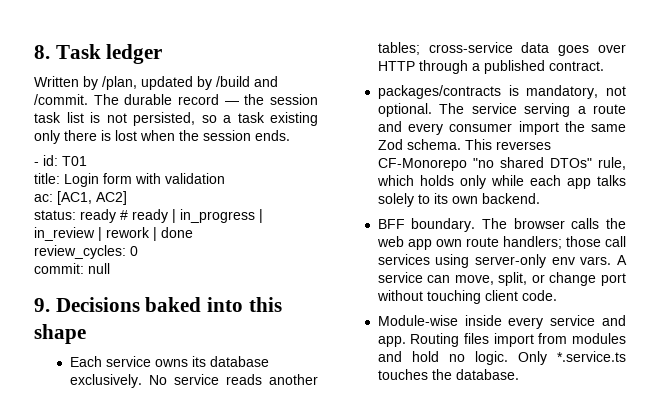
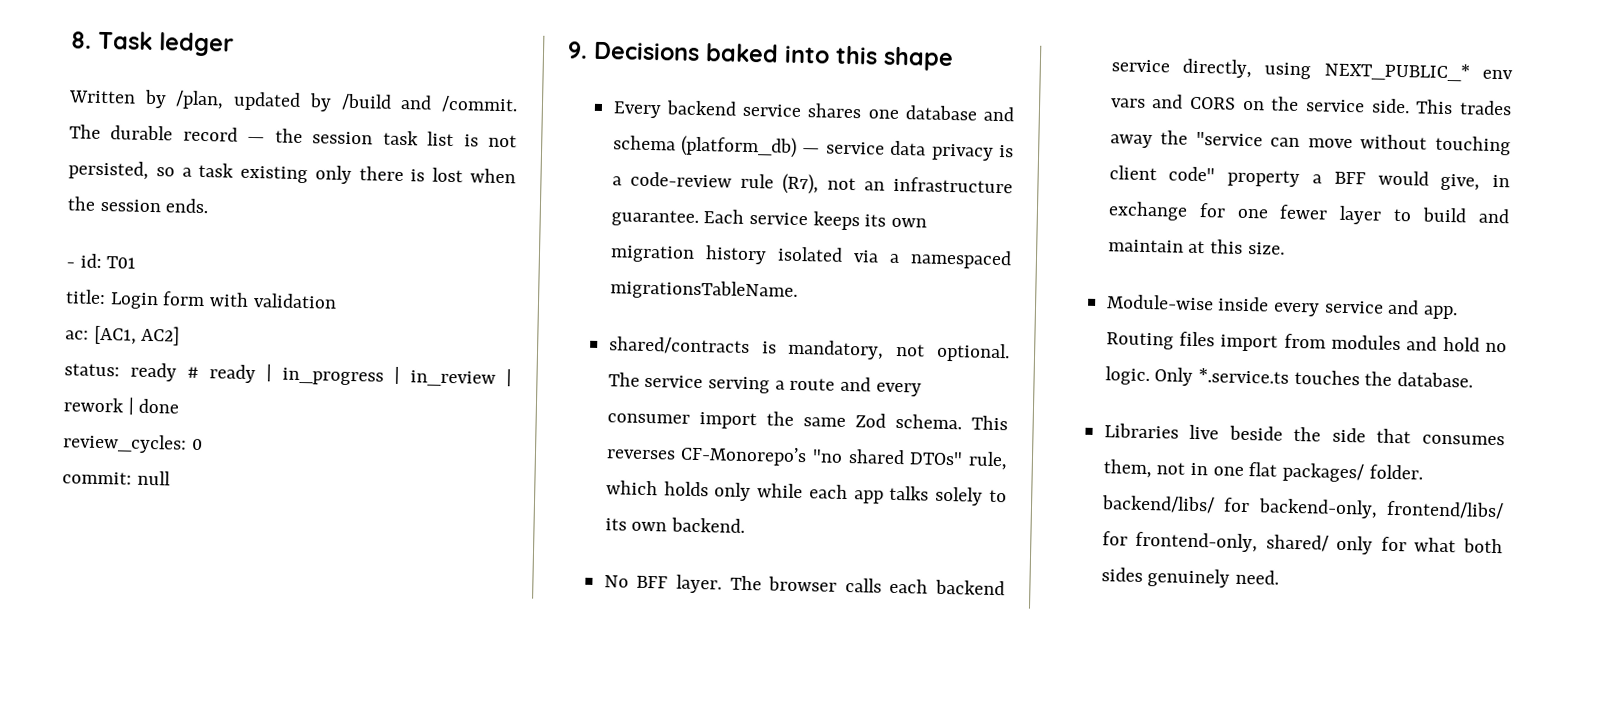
- Each service owns its database exclusively. No service reads another tables; cross-service data goes over HTTP through a published contract.
- packages/contracts is mandatory, not optional.
+ Every backend service shares one database and schema (platform_db) — service data privacy is a code-review rule (R7), not an infrastructure guarantee. Each service keeps its own migration history isolated via a namespaced migrationsTableName.
+ shared/contracts is mandatory, not optional.
- This reverses CF-Monorepo "no shared DTOs" rule, which holds only while each app talks solely to its own backend.
+ This reverses CF-Monorepo’s "no shared DTOs" rule, which holds only while each app talks solely to its own backend.
- BFF boundary. The browser calls the web app own route handlers; those call services using server-only env vars. A service can move, split, or change port without touching client code.
+ No BFF layer. The browser calls each backend service directly, using NEXT_PUBLIC_* env vars and CORS on the service side. This trades away the "service can move without touching client code" property a BFF would give, in exchange for one fewer layer to build and maintain at this size.
+ Libraries live beside the side that consumes them, not in one flat packages/ folder. backend/libs/ for backend-only, frontend/libs/ for frontend-only, shared/ only for what both sides genuinely need.

